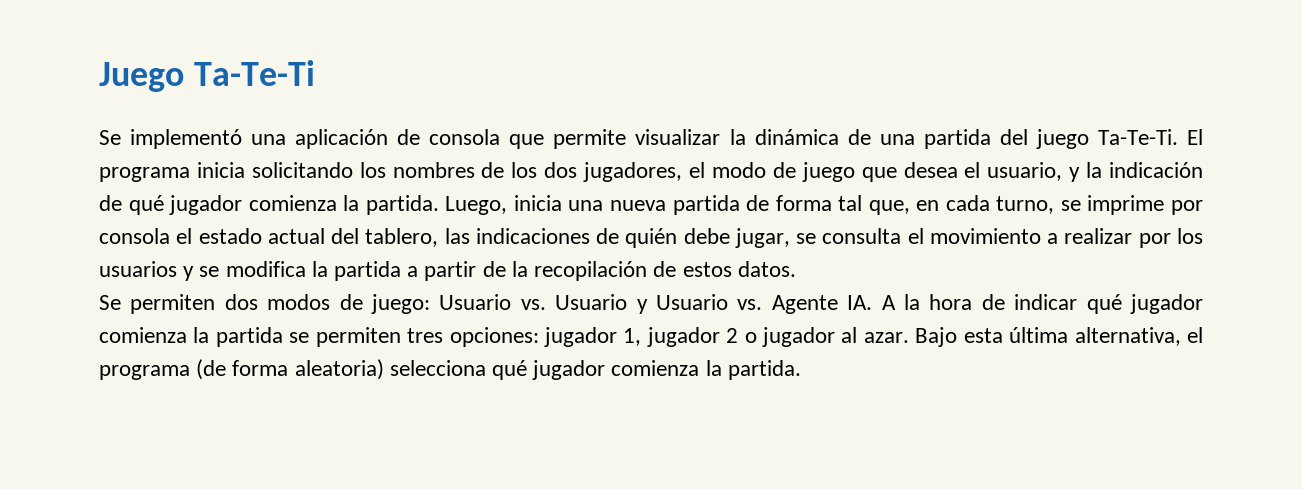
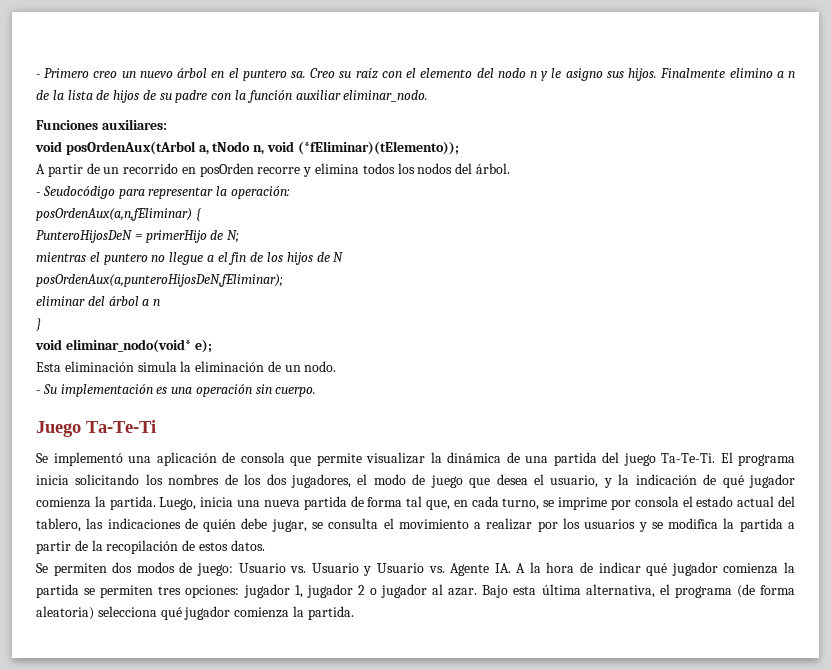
+ - Primero creo un nuevo árbol en el puntero sa. Creo su raíz con el elemento del nodo n y le asigno sus hijos. Finalmente elimino a n de la lista de hijos de su padre con la función auxiliar eliminar_nodo.
+ Funciones auxiliares:
+ void posOrdenAux(tArbol a, tNodo n, void (*fEliminar)(tElemento));
+ A partir de un recorrido en posOrden recorre y elimina todos los nodos del árbol.
+ - Seudocódigo para representar la operación:
+ posOrdenAux(a,n,fEliminar) {
+ PunteroHijosDeN = primerHijo de N;
+ mientras el puntero no llegue a el fin de los hijos de N
+ posOrdenAux(a,punteroHijosDeN,fEliminar);
+ eliminar del árbol a n
+ }
+ void eliminar_nodo(void* e);
+ Esta eliminación simula la eliminación de un nodo.
+ - Su implementación es una operación sin cuerpo.

